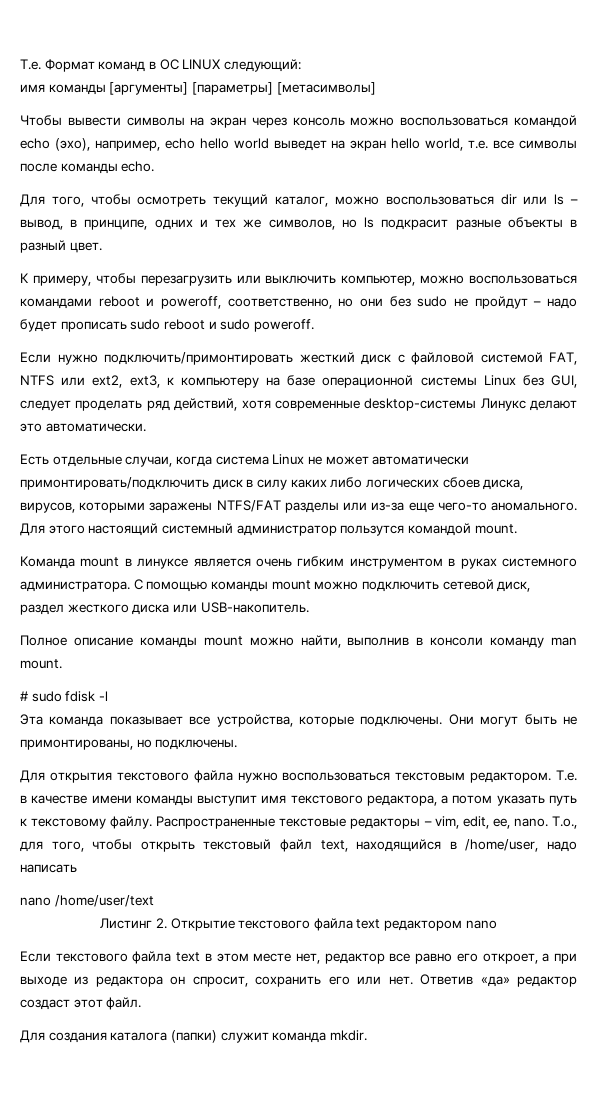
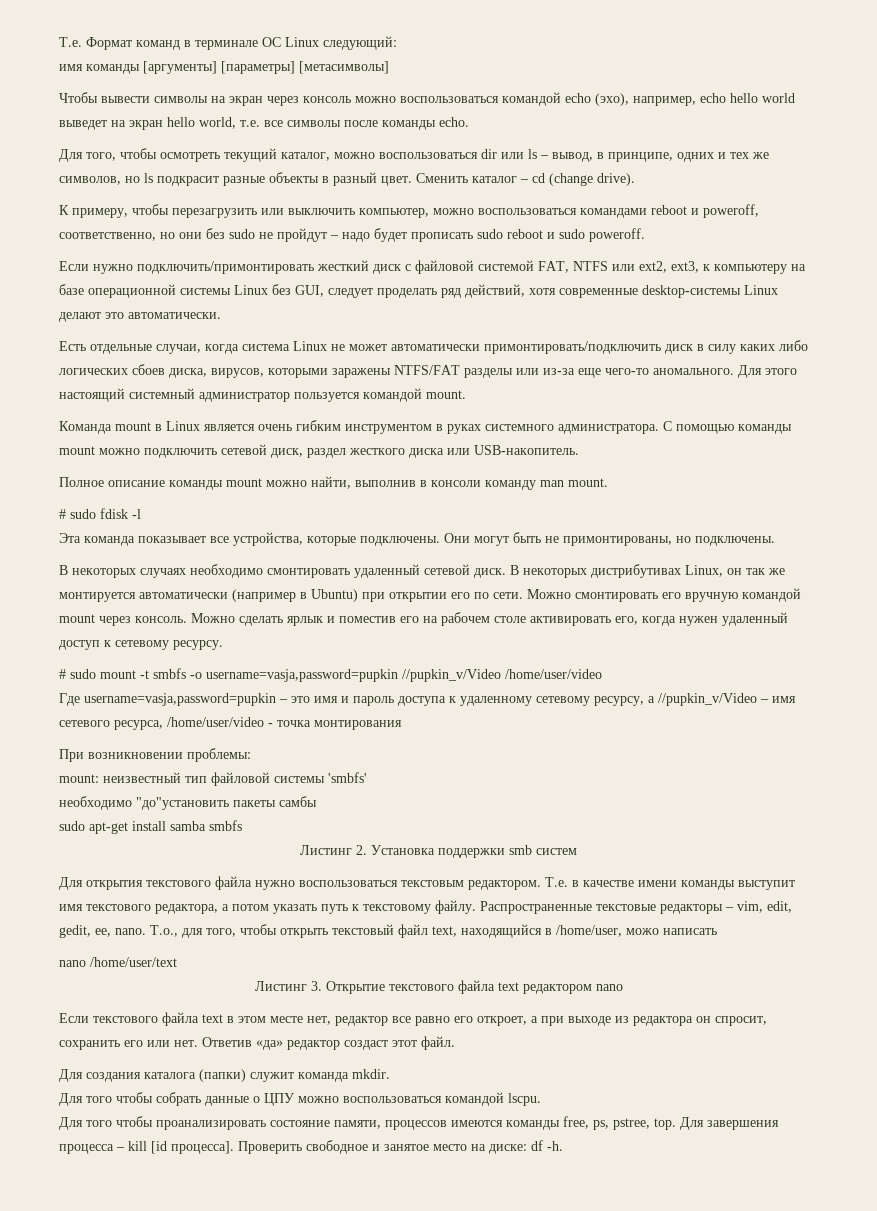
- Т.е. Формат команд в ОС LINUX следующий:
+ Т.е. Формат команд в терминале ОС Linux следующий:
+ Сменить каталог – cd (change drive).
- Если нужно подключить/примонтировать жесткий диск с файловой системой FAT, NTFS или ext2, ext3, к компьютеру на базе операционной системы Linux без GUI, следует проделать ряд действий, хотя современные desktop-системы Линукс делают это автоматически.
+ Если нужно подключить/примонтировать жесткий диск с файловой системой FAT, NTFS или ext2, ext3, к компьютеру на базе операционной системы Linux без GUI, следует проделать ряд действий, хотя современные desktop-системы Linux делают это автоматически.
- Для этого настоящий системный администратор пользутся командой mount.
+ Для этого настоящий системный администратор пользуется командой mount.
- Команда mount в линуксе является очень гибким инструментом в руках системного администратора.
+ Команда mount в Linux является очень гибким инструментом в руках системного администратора.
+ В некоторых случаях необходимо смонтировать удаленный сетевой диск. В некоторых дистрибутивах Linux, он так же монтируется автоматически (например в Ubuntu) при открытии его по сети. Можно смонтировать его вручную командой mount через консоль. Можно сделать ярлык и поместив его на рабочем столе активировать его, когда нужен удаленный доступ к сетевому ресурсу.
+ # sudo mount -t smbfs -o username=vasja,password=pupkin //pupkin_v/Video /home/user/video
+ Где username=vasja,password=pupkin – это имя и пароль доступа к удаленному сетевому ресурсу, а //pupkin_v/Video – имя сетевого ресурса, /home/user/video - точка монтирования
+ При возникновении проблемы:
+ mount: неизвестный тип файловой системы 'smbfs'
+ необходимо "до"установить пакеты самбы
+ sudo apt-get install samba smbfs
+ Листинг 2. Установка поддержки smb систем
- Распространенные текстовые редакторы – vim, edit, ee, nano.
+ Распространенные текстовые редакторы – vim, edit, gedit, ee, nano.
- Т.о., для того, чтобы открыть текстовый файл text, находящийся в /home/user, надо написать
+ Т.о., для того, чтобы открыть текстовый файл text, находящийся в /home/user, можо написать
- Листинг 2. Открытие текстового файла text редактором nano
+ Листинг 3. Открытие текстового файла text редактором nano
+ Для того чтобы собрать данные о ЦПУ можно воспользоваться командой lscpu.
+ Для того чтобы проанализировать состояние памяти, процессов имеются команды free, ps, pstree, top. Для завершения процесса – kill [id процесса]. Проверить свободное и занятое место на диске: df -h.

